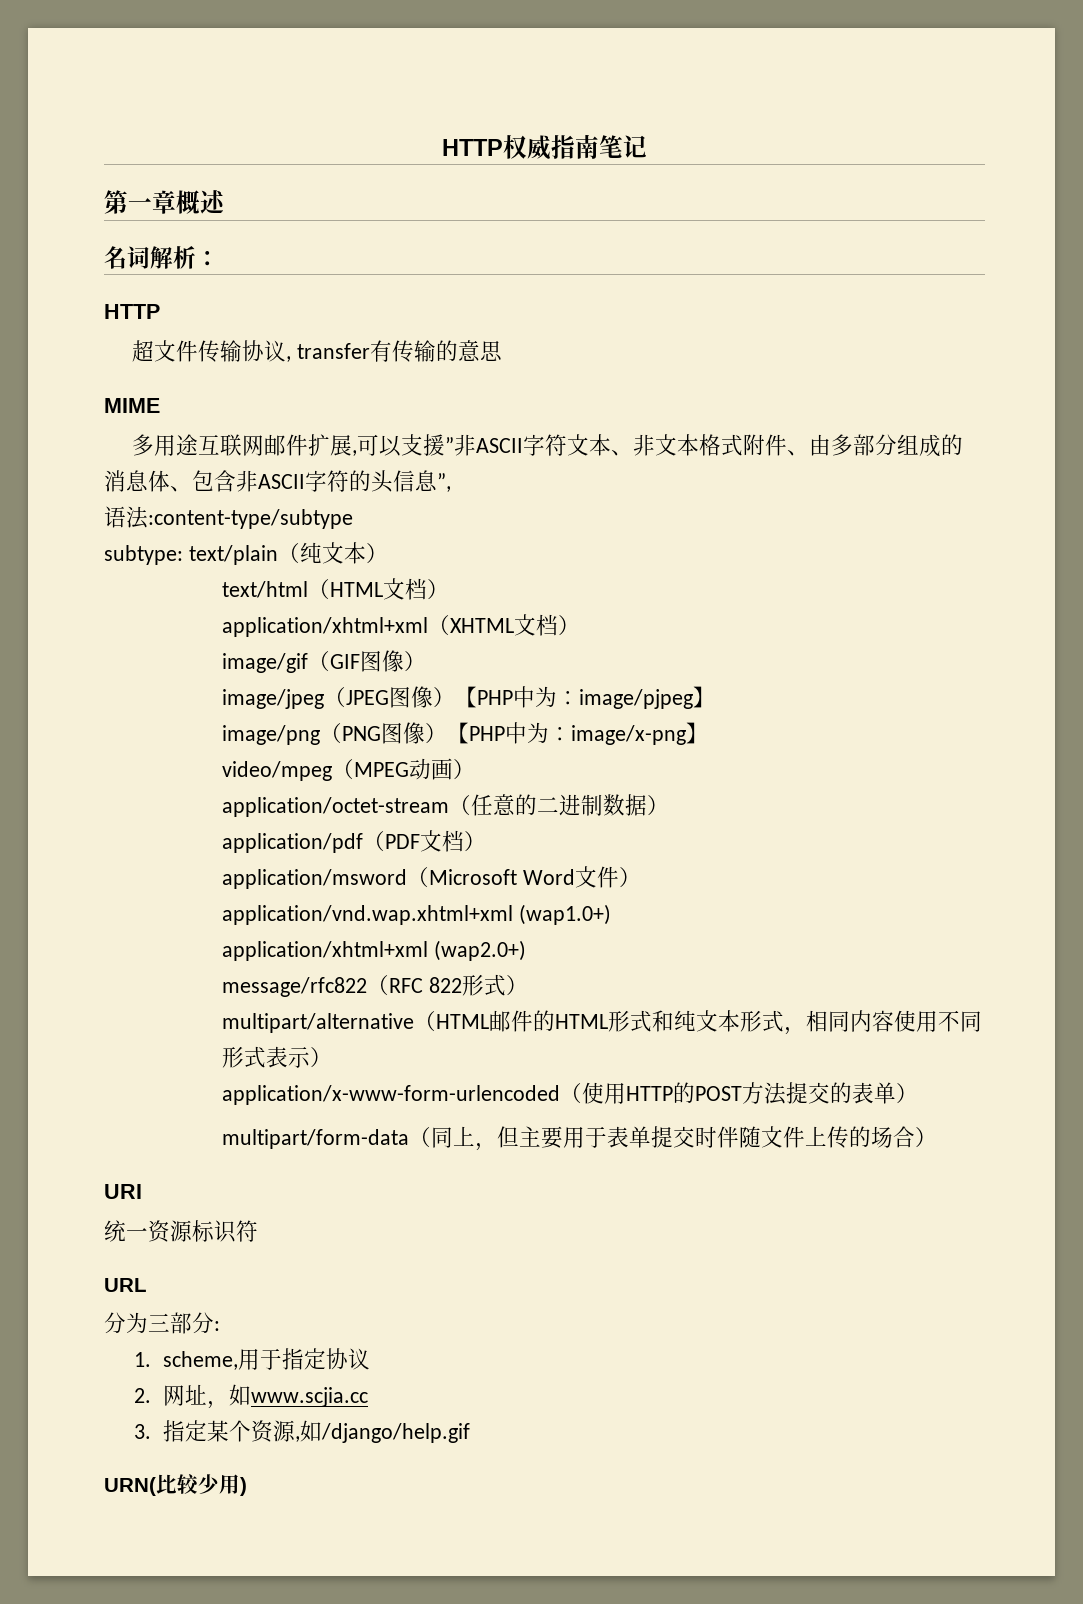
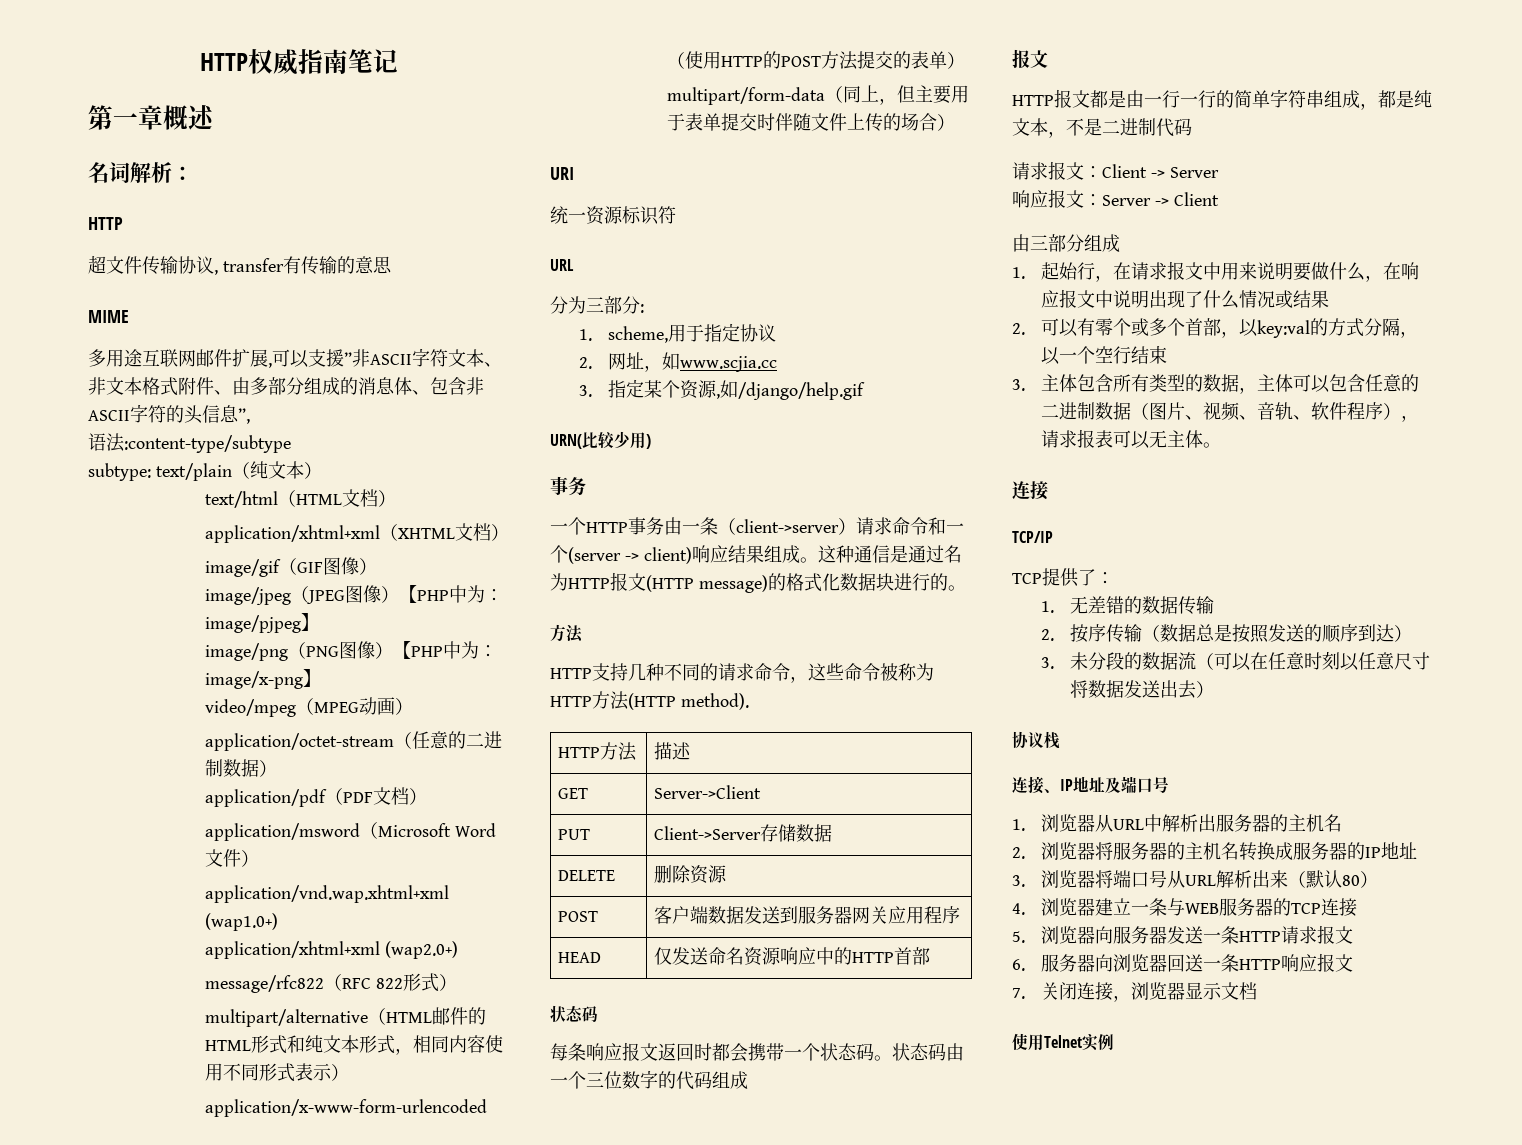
  URN(比较少用)
+ 事务
+ 一个HTTP事务由一条（client->server）请求命令和一个(server -> client)响应结果组成。这种通信是通过名为HTTP报文(HTTP message)的格式化数据块进行的。
+ 方法
+ HTTP支持几种不同的请求命令，这些命令被称为HTTP方法(HTTP method).
+ HTTP方法 | 描述
+ GET | Server->Client
+ PUT | Client->Server存储数据
+ DELETE | 删除资源
+ POST | 客户端数据发送到服务器网关应用程序
+ HEAD | 仅发送命名资源响应中的HTTP首部
+ 状态码
+ 每条响应报文返回时都会携带一个状态码。状态码由一个三位数字的代码组成
+ 报文
+ HTTP报文都是由一行一行的简单字符串组成，都是纯文本，不是二进制代码
+ 请求报文：Client -> Server
+ 响应报文：Server -> Client
+ 由三部分组成
+ 1.起始行，在请求报文中用来说明要做什么，在响应报文中说明出现了什么情况或结果
+ 2.可以有零个或多个首部，以key:val的方式分隔，以一个空行结束
+ 3.主体包含所有类型的数据，主体可以包含任意的二进制数据（图片、视频、音轨、软件程序），请求报表可以无主体。
+ 连接
+ TCP/IP
+ TCP提供了：
+ 1.无差错的数据传输
+ 2.按序传输（数据总是按照发送的顺序到达）
+ 3.未分段的数据流（可以在任意时刻以任意尺寸将数据发送出去）
+ 协议栈
+ 连接、IP地址及端口号
+ 1.浏览器从URL中解析出服务器的主机名
+ 2.浏览器将服务器的主机名转换成服务器的IP地址
+ 3.浏览器将端口号从URL解析出来（默认80）
+ 4.浏览器建立一条与WEB服务器的TCP连接
+ 5.浏览器向服务器发送一条HTTP请求报文
+ 6.服务器向浏览器回送一条HTTP响应报文
+ 7.关闭连接，浏览器显示文档
+ 使用Telnet实例

